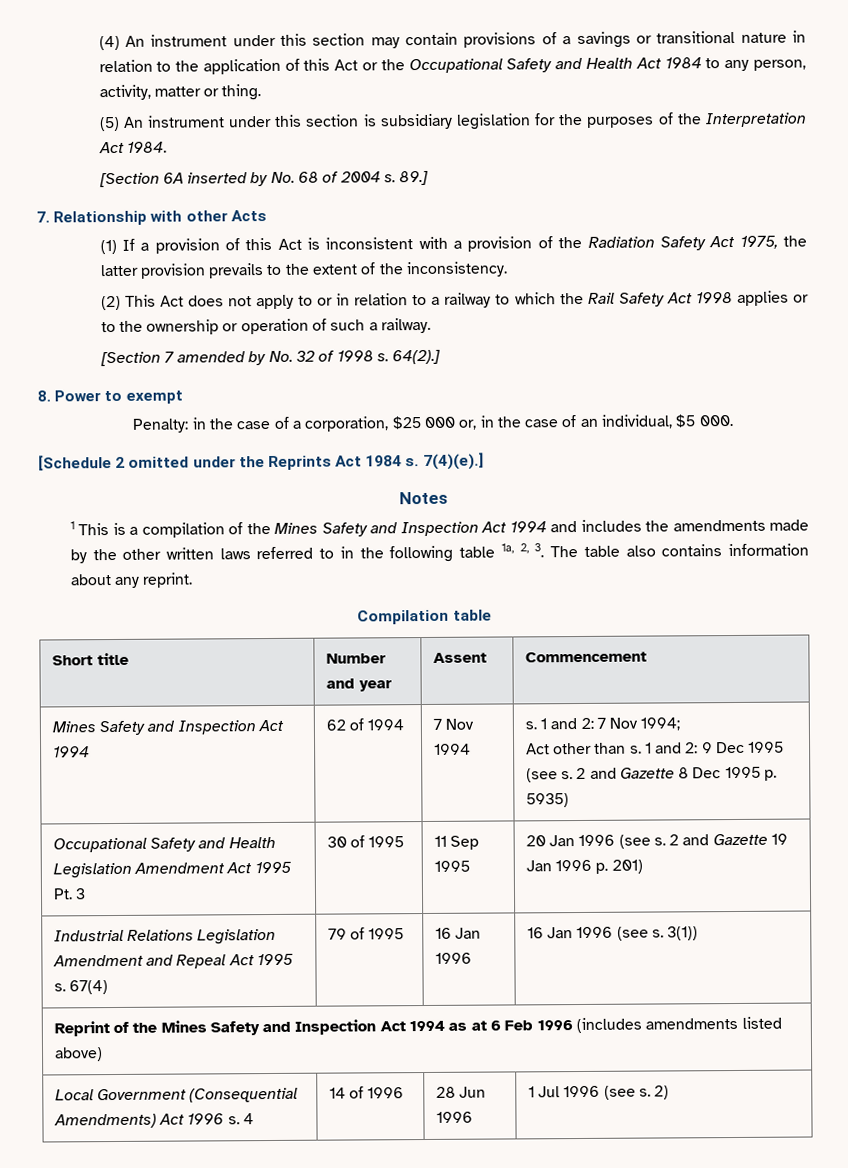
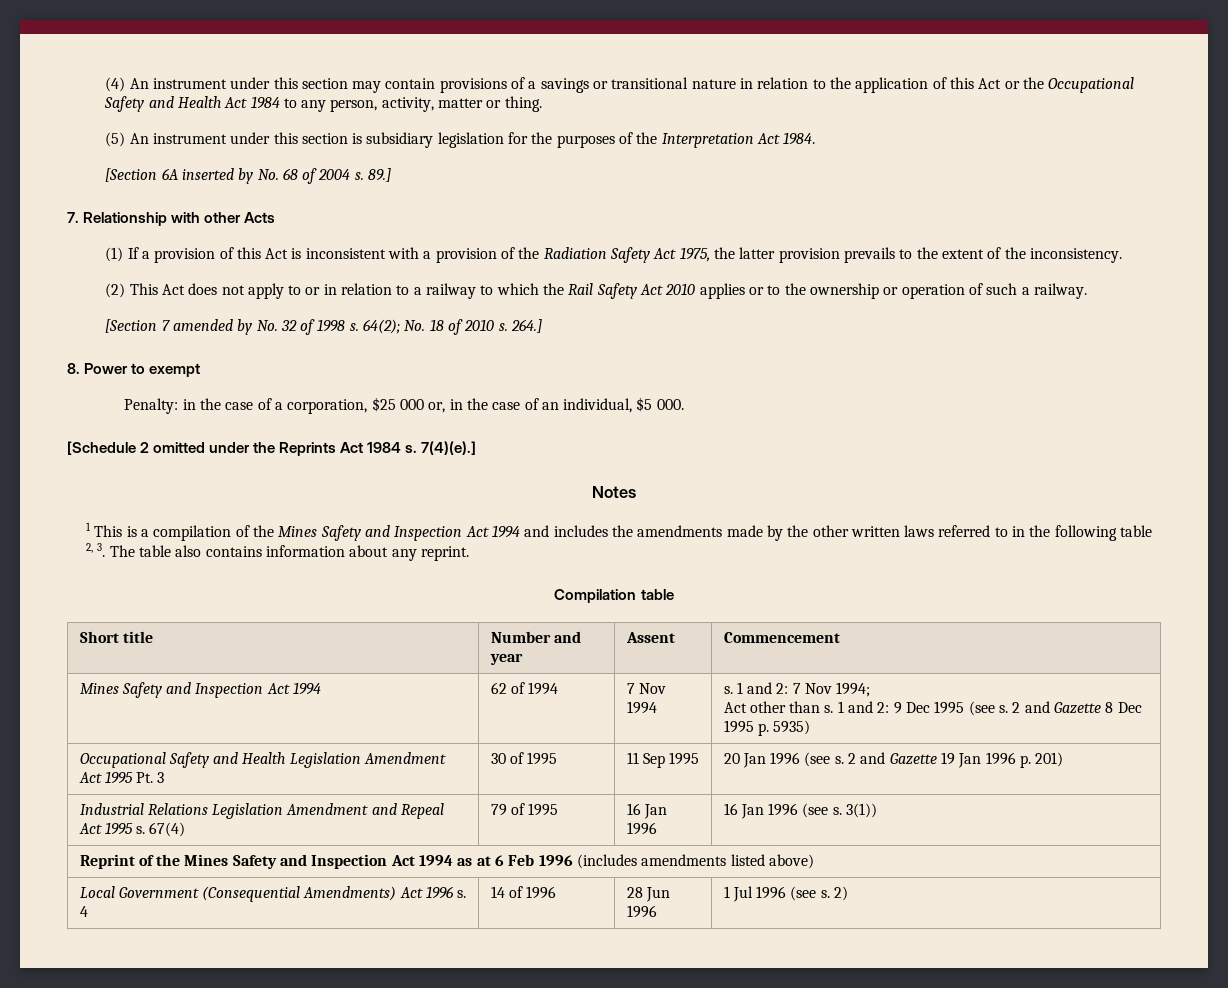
- (2) This Act does not apply to or in relation to a railway to which the Rail Safety Act 1998 applies or to the ownership or operation of such a railway.
+ (2) This Act does not apply to or in relation to a railway to which the Rail Safety Act 2010 applies or to the ownership or operation of such a railway.
- 64(2).]
+ 64(2); No. 18 of 2010 s. 264.]
- 1 This is a compilation of the Mines Safety and Inspection Act 1994 and includes the amendments made by the other written laws referred to in the following table 1a, 2, 3. The table also contains information about any reprint.
+ 1 This is a compilation of the Mines Safety and Inspection Act 1994 and includes the amendments made by the other written laws referred to in the following table 2, 3. The table also contains information about any reprint.

